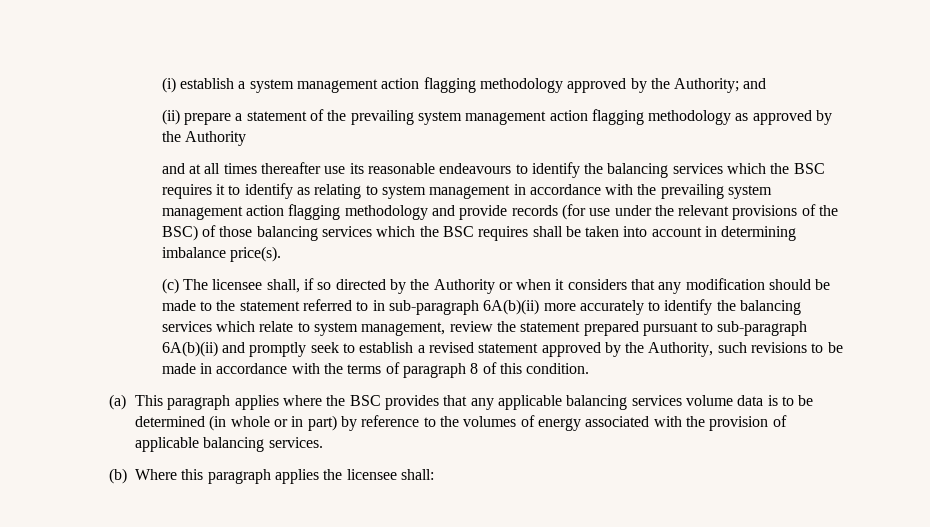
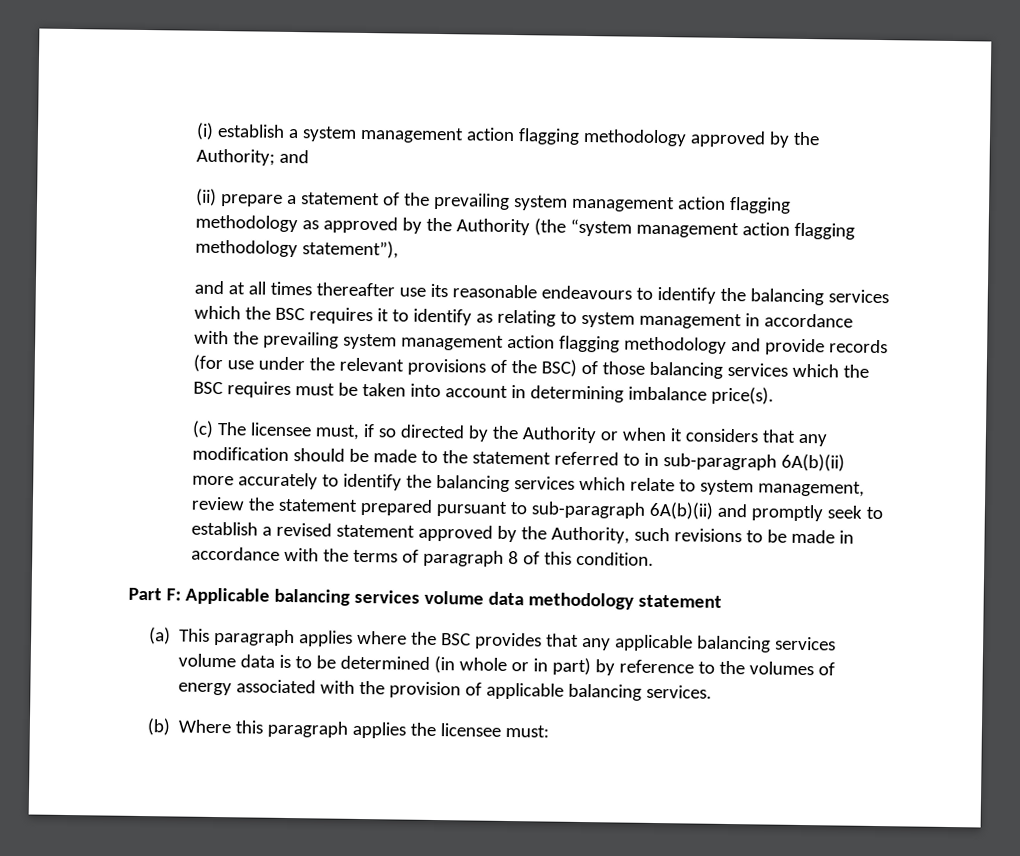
- (ii) prepare a statement of the prevailing system management action flagging methodology as approved by the Authority
+ (ii) prepare a statement of the prevailing system management action flagging methodology as approved by the Authority (the “system management action flagging methodology statement”),
- and at all times thereafter use its reasonable endeavours to identify the balancing services which the BSC requires it to identify as relating to system management in accordance with the prevailing system management action flagging methodology and provide records (for use under the relevant provisions of the BSC) of those balancing services which the BSC requires shall be taken into account in determining imbalance price(s).
+ and at all times thereafter use its reasonable endeavours to identify the balancing services which the BSC requires it to identify as relating to system management in accordance with the prevailing system management action flagging methodology and provide records (for use under the relevant provisions of the BSC) of those balancing services which the BSC requires must be taken into account in determining imbalance price(s).
- (c) The licensee shall, if so directed by the Authority or when it considers that any modification should be made to the statement referred to in sub-paragraph 6A(b)(ii) more accurately to identify the balancing services which relate to system management, review the statement prepared pursuant to sub-paragraph 6A(b)(ii) and promptly seek to establish a revised statement approved by the Authority, such revisions to be made in accordance with the terms of paragraph 8 of this condition.
+ (c) The licensee must, if so directed by the Authority or when it considers that any modification should be made to the statement referred to in sub-paragraph 6A(b)(ii) more accurately to identify the balancing services which relate to system management, review the statement prepared pursuant to sub-paragraph 6A(b)(ii) and promptly seek to establish a revised statement approved by the Authority, such revisions to be made in accordance with the terms of paragraph 8 of this condition.
+ Part F: Applicable balancing services volume data methodology statement
- (b) Where this paragraph applies the licensee shall:
+ (b) Where this paragraph applies the licensee must:

